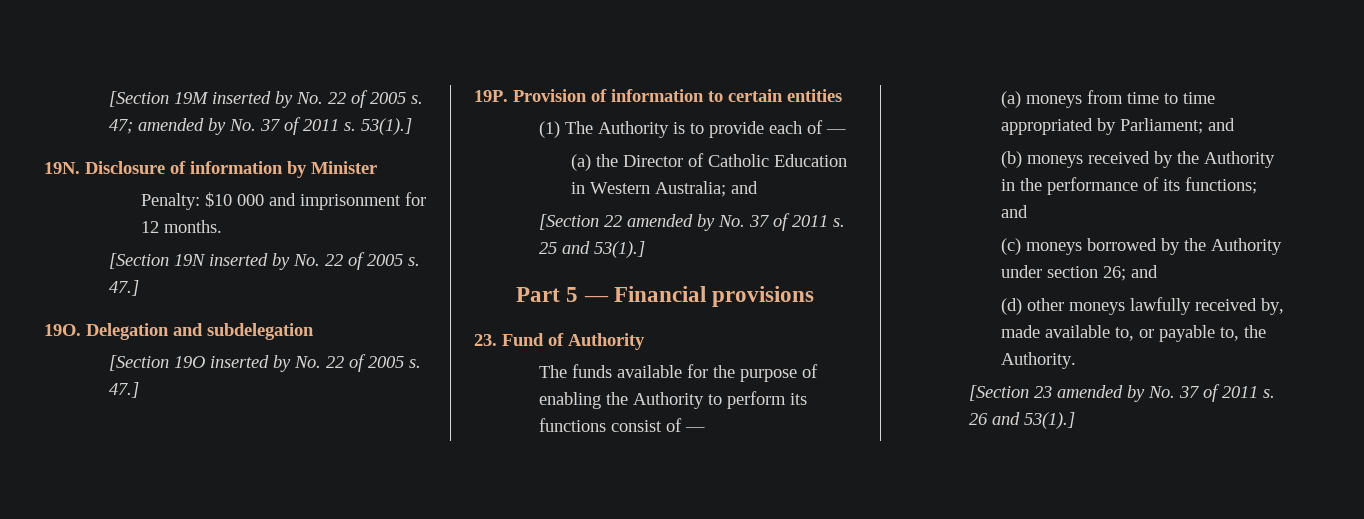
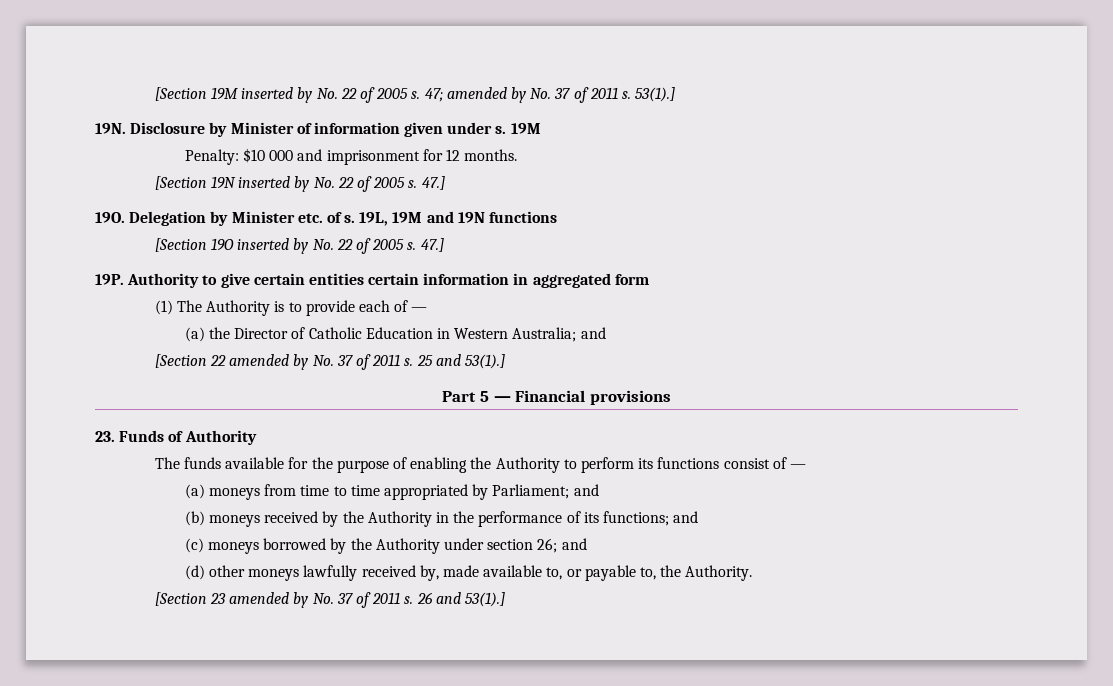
- Disclosure of information by Minister
+ Disclosure by Minister of information given under s. 19M
- Delegation and subdelegation
+ Delegation by Minister etc. of s. 19L, 19M and 19N functions
- Provision of information to certain entities
+ Authority to give certain entities certain information in aggregated form
- 23. Fund of Authority
+ 23. Funds of Authority

